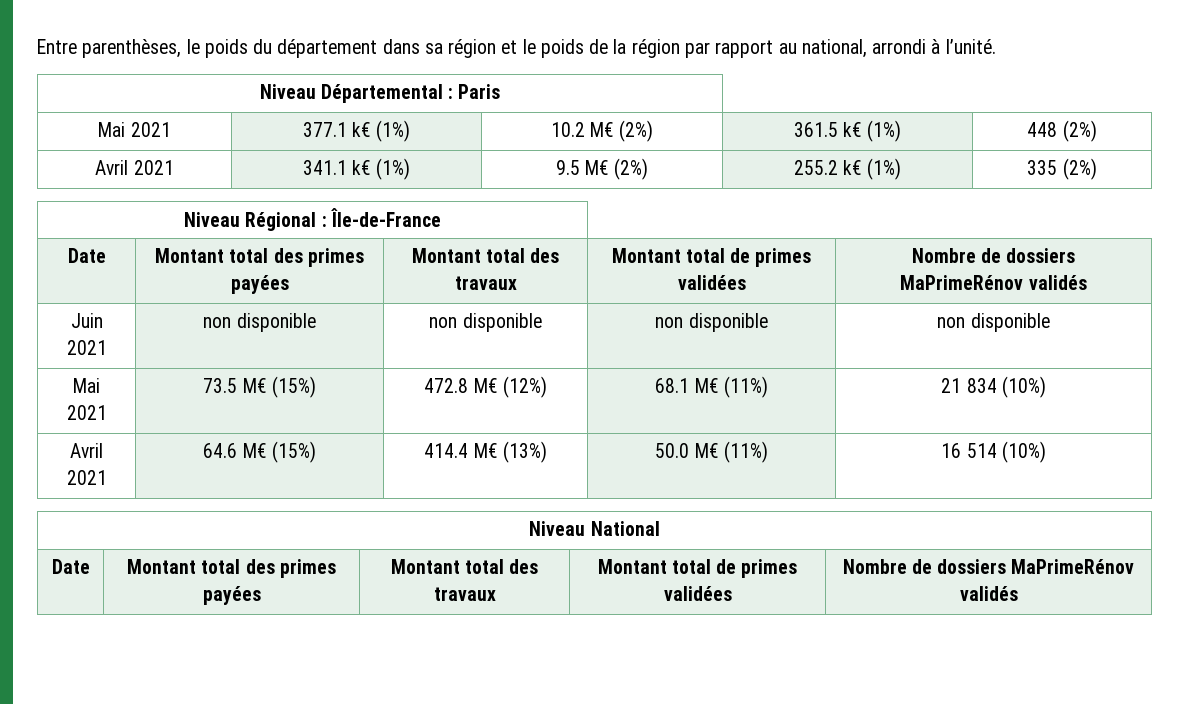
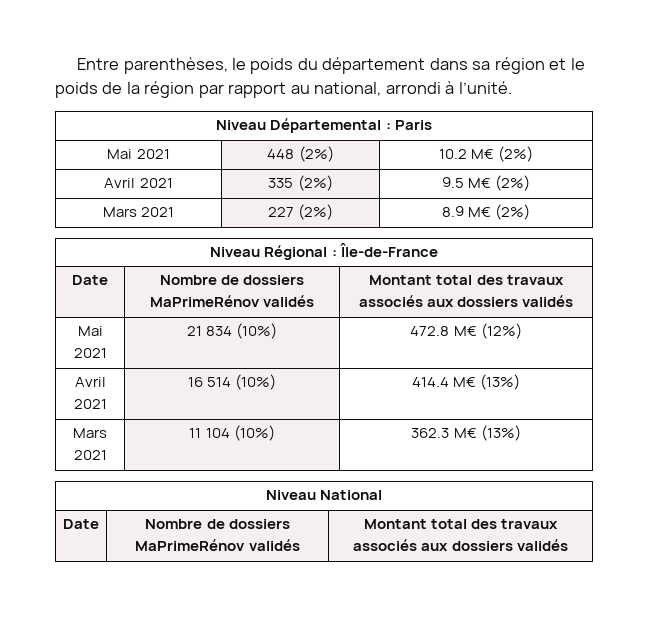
- Mai 2021 | 377.1 k€ (1%) | 10.2 M€ (2%) | 361.5 k€ (1%) | 448 (2%)
- Avril 2021 | 341.1 k€ (1%) | 9.5 M€ (2%) | 255.2 k€ (1%) | 335 (2%)
+ Mai 2021 | 448 (2%) | 10.2 M€ (2%)
+ Avril 2021 | 335 (2%) | 9.5 M€ (2%)
+ Mars 2021 | 227 (2%) | 8.9 M€ (2%)
  Niveau Régional : Île-de-France
- Date | Montant total des primes payées | Montant total des travaux | Montant total de primes validées | Nombre de dossiers MaPrimeRénov validés
- Juin 2021 | non disponible | non disponible | non disponible | non disponible
- Mai 2021 | 73.5 M€ (15%) | 472.8 M€ (12%) | 68.1 M€ (11%) | 21 834 (10%)
- Avril 2021 | 64.6 M€ (15%) | 414.4 M€ (13%) | 50.0 M€ (11%) | 16 514 (10%)
+ Date | Nombre de dossiers MaPrimeRénov validés | Montant total des travaux associés aux dossiers validés
+ Mai 2021 | 21 834 (10%) | 472.8 M€ (12%)
+ Avril 2021 | 16 514 (10%) | 414.4 M€ (13%)
+ Mars 2021 | 11 104 (10%) | 362.3 M€ (13%)
  Niveau National
- Date | Montant total des primes payées | Montant total des travaux | Montant total de primes validées | Nombre de dossiers MaPrimeRénov validés
+ Date | Nombre de dossiers MaPrimeRénov validés | Montant total des travaux associés aux dossiers validés

